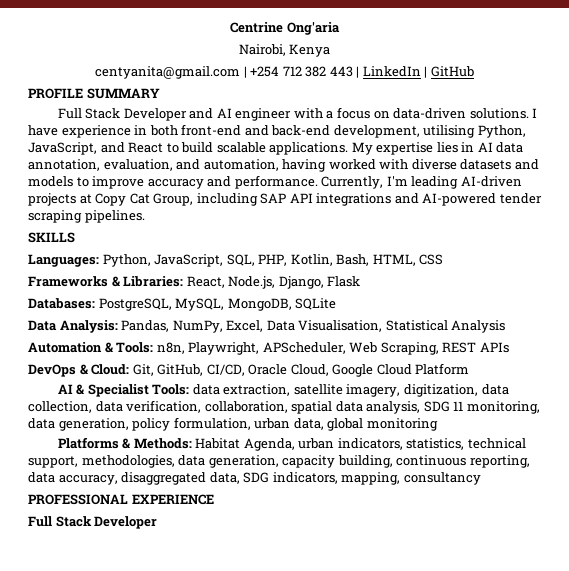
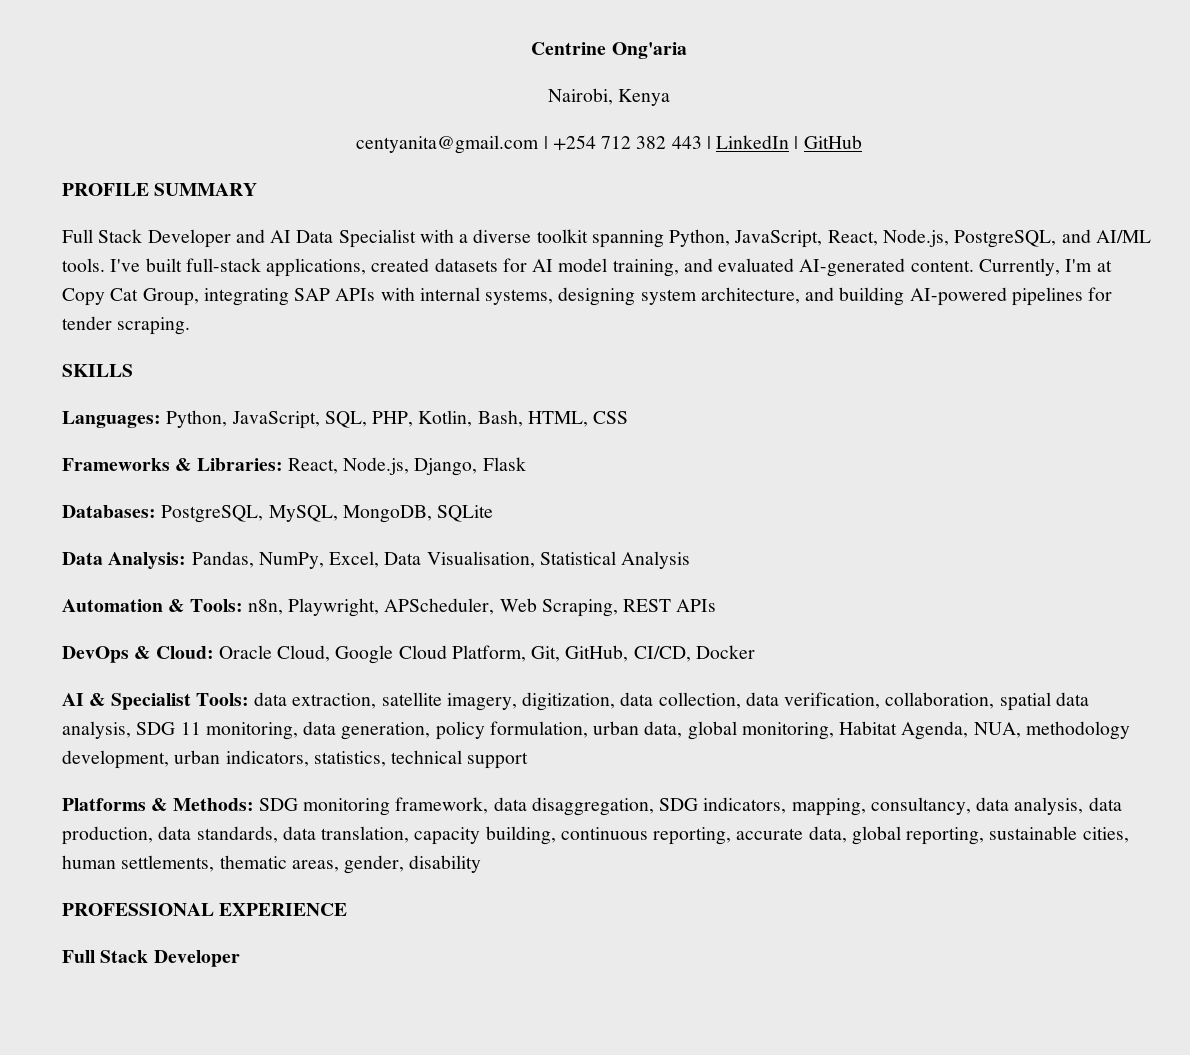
- Full Stack Developer and AI engineer with a focus on data-driven solutions. I have experience in both front-end and back-end development, utilising Python, JavaScript, and React to build scalable applications. My expertise lies in AI data annotation, evaluation, and automation, having worked with diverse datasets and models to improve accuracy and performance. Currently, I'm leading AI-driven projects at Copy Cat Group, including SAP API integrations and AI-powered tender scraping pipelines.
+ Full Stack Developer and AI Data Specialist with a diverse toolkit spanning Python, JavaScript, React, Node.js, PostgreSQL, and AI/ML tools. I've built full-stack applications, created datasets for AI model training, and evaluated AI-generated content. Currently, I'm at Copy Cat Group, integrating SAP APIs with internal systems, designing system architecture, and building AI-powered pipelines for tender scraping.
- DevOps & Cloud: Git, GitHub, CI/CD, Oracle Cloud, Google Cloud Platform
+ DevOps & Cloud: Oracle Cloud, Google Cloud Platform, Git, GitHub, CI/CD, Docker
- AI & Specialist Tools: data extraction, satellite imagery, digitization, data collection, data verification, collaboration, spatial data analysis, SDG 11 monitoring, data generation, policy formulation, urban data, global monitoring
- Platforms & Methods: Habitat Agenda, urban indicators, statistics, technical support, methodologies, data generation, capacity building, continuous reporting, data accuracy, disaggregated data, SDG indicators, mapping, consultancy
+ AI & Specialist Tools: data extraction, satellite imagery, digitization, data collection, data verification, collaboration, spatial data analysis, SDG 11 monitoring, data generation, policy formulation, urban data, global monitoring, Habitat Agenda, NUA, methodology development, urban indicators, statistics, technical support
+ Platforms & Methods: SDG monitoring framework, data disaggregation, SDG indicators, mapping, consultancy, data analysis, data production, data standards, data translation, capacity building, continuous reporting, accurate data, global reporting, sustainable cities, human settlements, thematic areas, gender, disability

